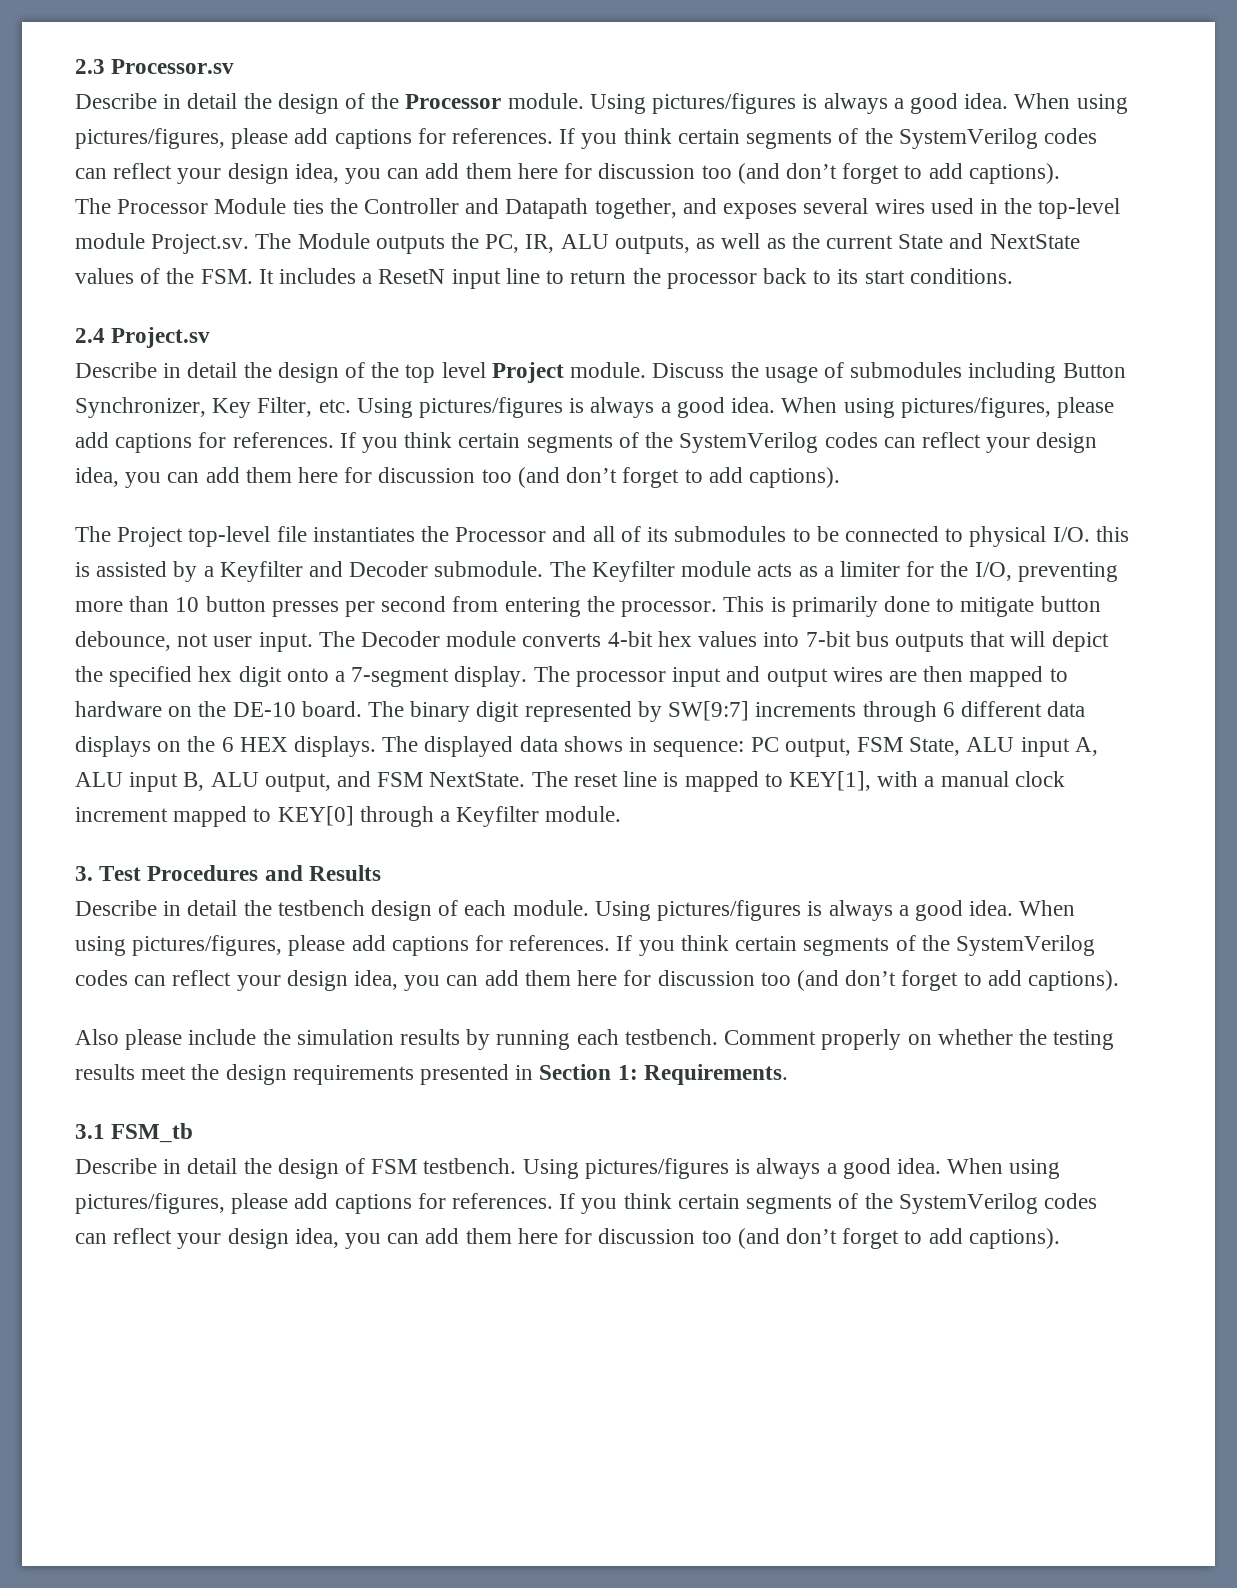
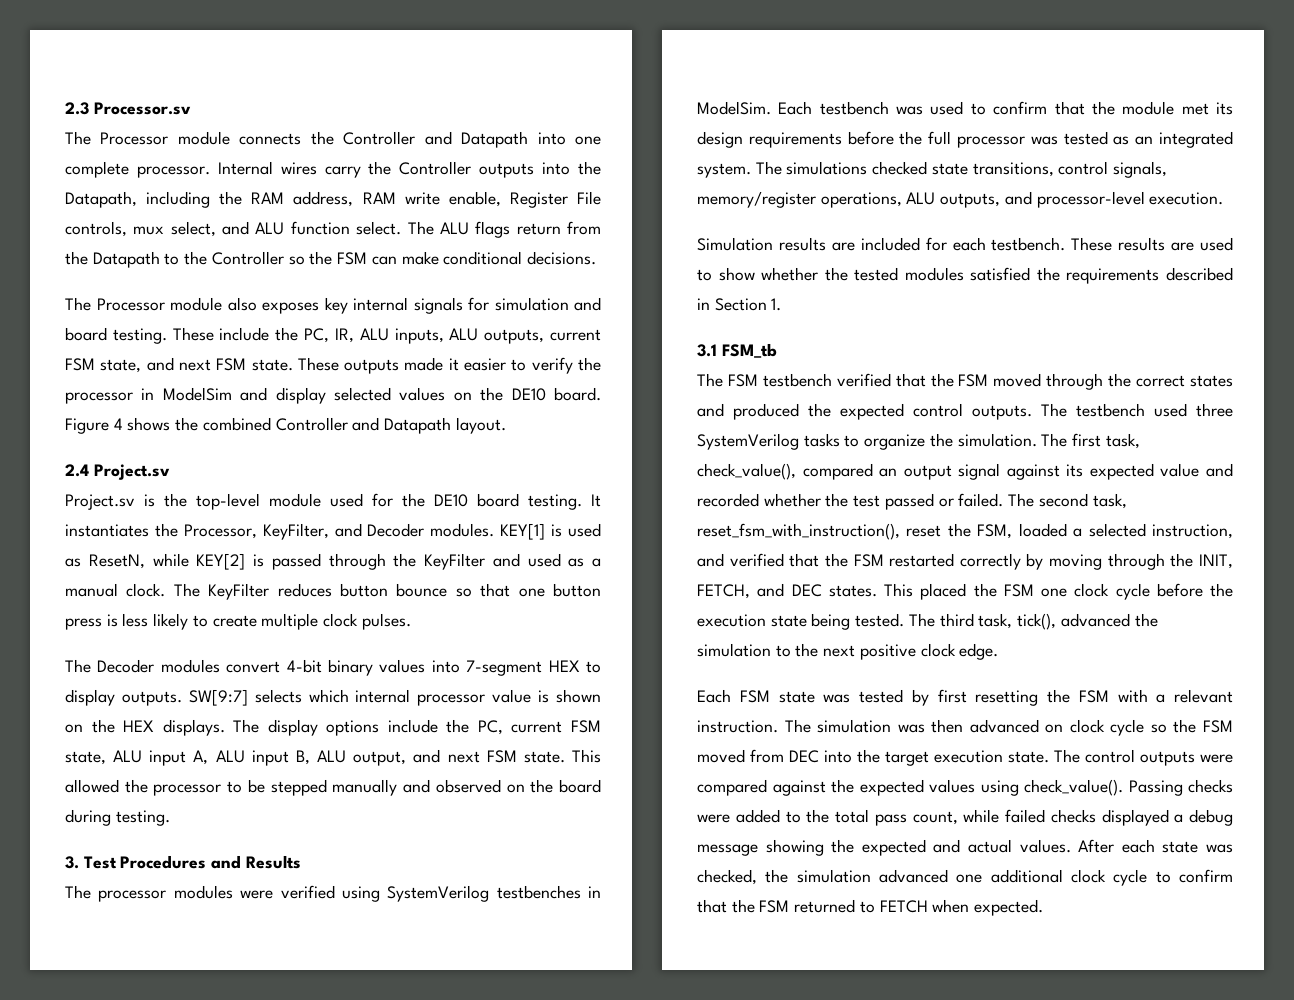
- Describe in detail the design of the Processor module. Using pictures/figures is always a good idea. When using pictures/figures, please add captions for references. If you think certain segments of the SystemVerilog codes can reflect your design idea, you can add them here for discussion too (and don’t forget to add captions).
- The Processor Module ties the Controller and Datapath together, and exposes several wires used in the top-level module Project.sv. The Module outputs the PC, IR, ALU outputs, as well as the current State and NextState values of the FSM. It includes a ResetN input line to return the processor back to its start conditions.
+ The Processor module connects the Controller and Datapath into one complete processor. Internal wires carry the Controller outputs into the Datapath, including the RAM address, RAM write enable, Register File controls, mux select, and ALU function select. The ALU flags return from the Datapath to the Controller so the FSM can make conditional decisions.
+ The Processor module also exposes key internal signals for simulation and board testing. These include the PC, IR, ALU inputs, ALU outputs, current FSM state, and next FSM state. These outputs made it easier to verify the processor in ModelSim and display selected values on the DE10 board. Figure 4 shows the combined Controller and Datapath layout.
  2.4 Project.sv
- Describe in detail the design of the top level Project module. Discuss the usage of submodules including Button Synchronizer, Key Filter, etc. Using pictures/figures is always a good idea. When using pictures/figures, please add captions for references. If you think certain segments of the SystemVerilog codes can reflect your design idea, you can add them here for discussion too (and don’t forget to add captions).
- The Project top-level file instantiates the Processor and all of its submodules to be connected to physical I/O. this is assisted by a Keyfilter and Decoder submodule. The Keyfilter module acts as a limiter for the I/O, preventing more than 10 button presses per second from entering the processor. This is primarily done to mitigate button debounce, not user input. The Decoder module converts 4-bit hex values into 7-bit bus outputs that will depict the specified hex digit onto a 7-segment display. The processor input and output wires are then mapped to hardware on the DE-10 board. The binary digit represented by SW[9:7] increments through 6 different data displays on the 6 HEX displays. The displayed data shows in sequence: PC output, FSM State, ALU input A, ALU input B, ALU output, and FSM NextState. The reset line is mapped to KEY[1], with a manual clock increment mapped to KEY[0] through a Keyfilter module.
+ Project.sv is the top-level module used for the DE10 board testing. It instantiates the Processor, KeyFilter, and Decoder modules. KEY[1] is used as ResetN, while KEY[2] is passed through the KeyFilter and used as a manual clock. The KeyFilter reduces button bounce so that one button press is less likely to create multiple clock pulses.
+ The Decoder modules convert 4-bit binary values into 7-segment HEX to display outputs. SW[9:7] selects which internal processor value is shown on the HEX displays. The display options include the PC, current FSM state, ALU input A, ALU input B, ALU output, and next FSM state. This allowed the processor to be stepped manually and observed on the board during testing.
- Describe in detail the testbench design of each module. Using pictures/figures is always a good idea. When using pictures/figures, please add captions for references. If you think certain segments of the SystemVerilog codes can reflect your design idea, you can add them here for discussion too (and don’t forget to add captions).
- Also please include the simulation results by running each testbench. Comment properly on whether the testing results meet the design requirements presented in Section 1: Requirements.
+ The processor modules were verified using SystemVerilog testbenches in ModelSim. Each testbench was used to confirm that the module met its design requirements before the full processor was tested as an integrated system. The simulations checked state transitions, control signals, memory/register operations, ALU outputs, and processor-level execution.
+ Simulation results are included for each testbench. These results are used to show whether the tested modules satisfied the requirements described in Section 1.
  3.1 FSM_tb
- Describe in detail the design of FSM testbench. Using pictures/figures is always a good idea. When using pictures/figures, please add captions for references. If you think certain segments of the SystemVerilog codes can reflect your design idea, you can add them here for discussion too (and don’t forget to add captions).
+ The FSM testbench verified that the FSM moved through the correct states and produced the expected control outputs. The testbench used three SystemVerilog tasks to organize the simulation. The first task, check_value(), compared an output signal against its expected value and recorded whether the test passed or failed. The second task, reset_fsm_with_instruction(), reset the FSM, loaded a selected instruction, and verified that the FSM restarted correctly by moving through the INIT, FETCH, and DEC states. This placed the FSM one clock cycle before the execution state being tested. The third task, tick(), advanced the simulation to the next positive clock edge.
+ Each FSM state was tested by first resetting the FSM with a relevant instruction. The simulation was then advanced on clock cycle so the FSM moved from DEC into the target execution state. The control outputs were compared against the expected values using check_value(). Passing checks were added to the total pass count, while failed checks displayed a debug message showing the expected and actual values. After each state was checked, the simulation advanced one additional clock cycle to confirm that the FSM returned to FETCH when expected.

